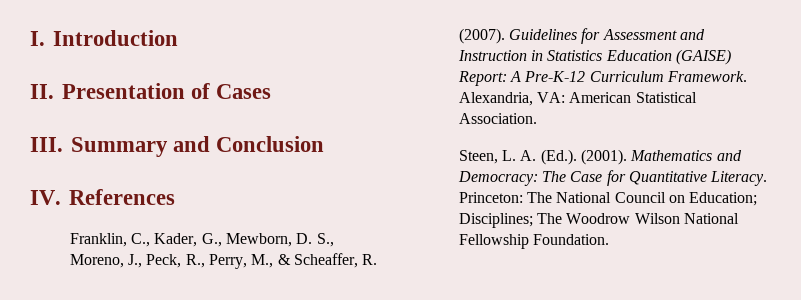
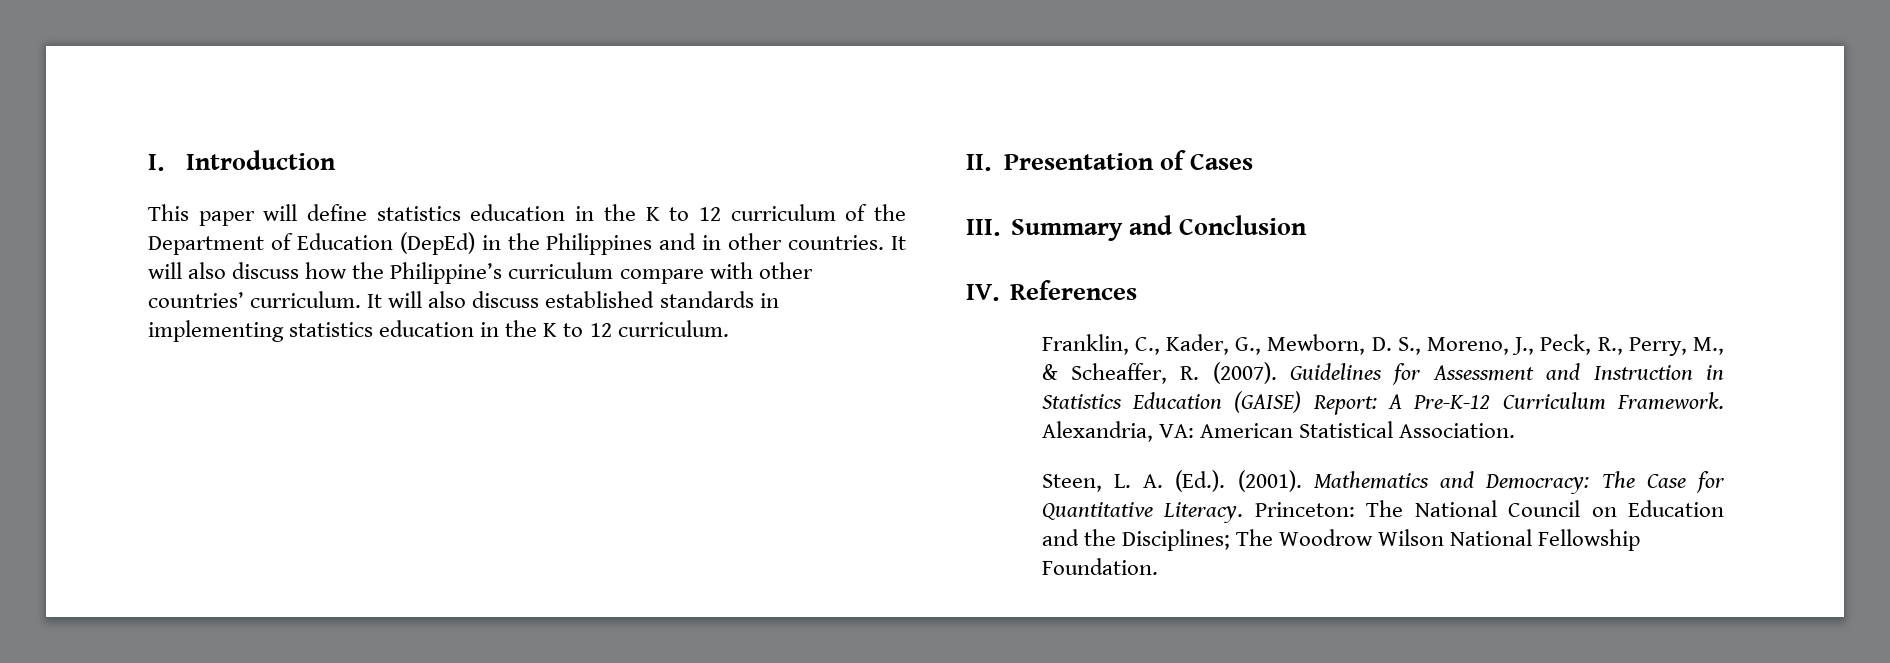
+ This paper will define statistics education in the K to 12 curriculum of the Department of Education (DepEd) in the Philippines and in other countries. It will also discuss how the Philippine’s curriculum compare with other countries’ curriculum. It will also discuss established standards in implementing statistics education in the K to 12 curriculum.
- Princeton: The National Council on Education; Disciplines; The Woodrow Wilson National Fellowship Foundation.
+ Princeton: The National Council on Education and the Disciplines; The Woodrow Wilson National Fellowship Foundation.

